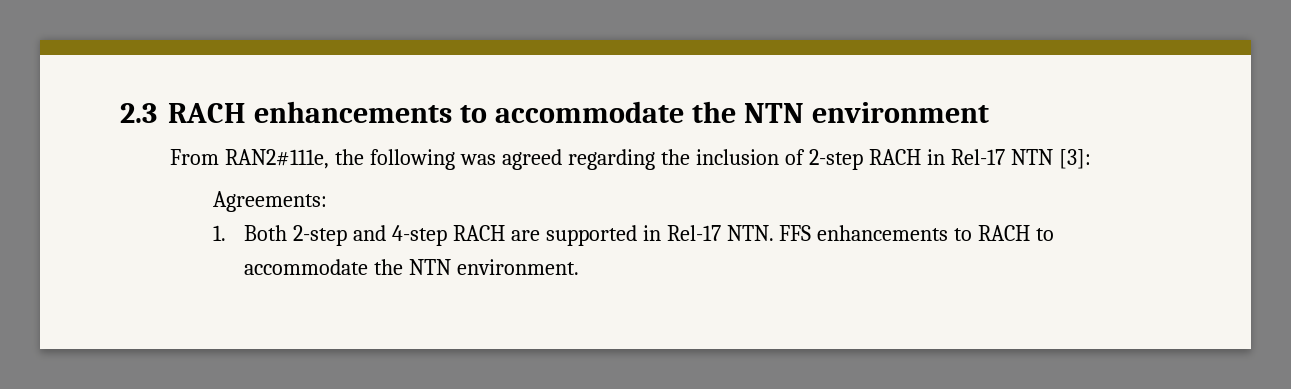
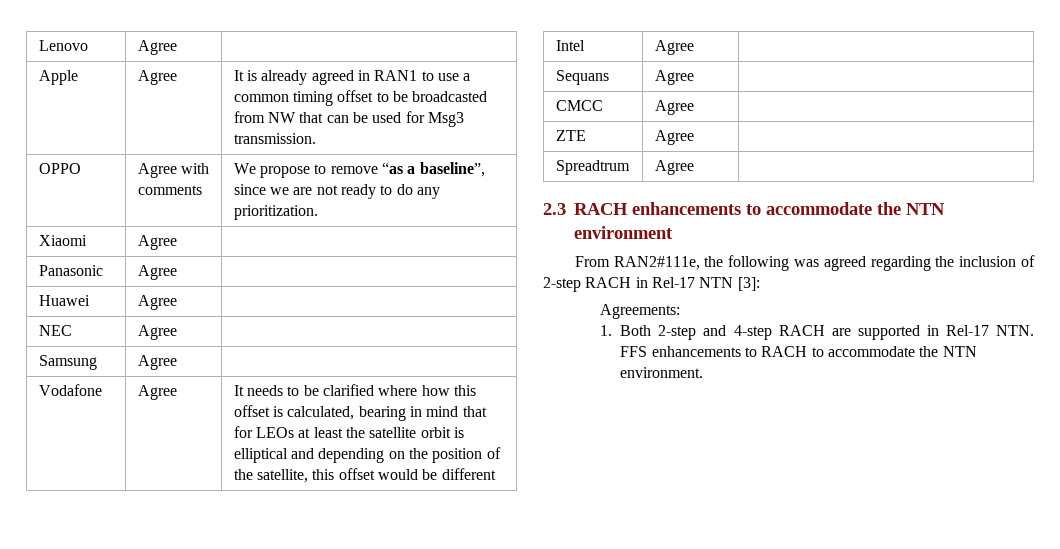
+ Lenovo | Agree |
+ Apple | Agree | It is already agreed in RAN1 to use a common timing offset to be broadcasted from NW that can be used for Msg3 transmission.
+ OPPO | Agree with comments | We propose to remove “as a baseline”, since we are not ready to do any prioritization.
+ Xiaomi | Agree |
+ Panasonic | Agree |
+ Huawei | Agree |
+ NEC | Agree |
+ Samsung | Agree |
+ Vodafone | Agree | It needs to be clarified where how this offset is calculated, bearing in mind that for LEOs at least the satellite orbit is elliptical and depending on the position of the satellite, this offset would be different
+ Intel | Agree |
+ Sequans | Agree |
+ CMCC | Agree |
+ ZTE | Agree |
+ Spreadtrum | Agree |

